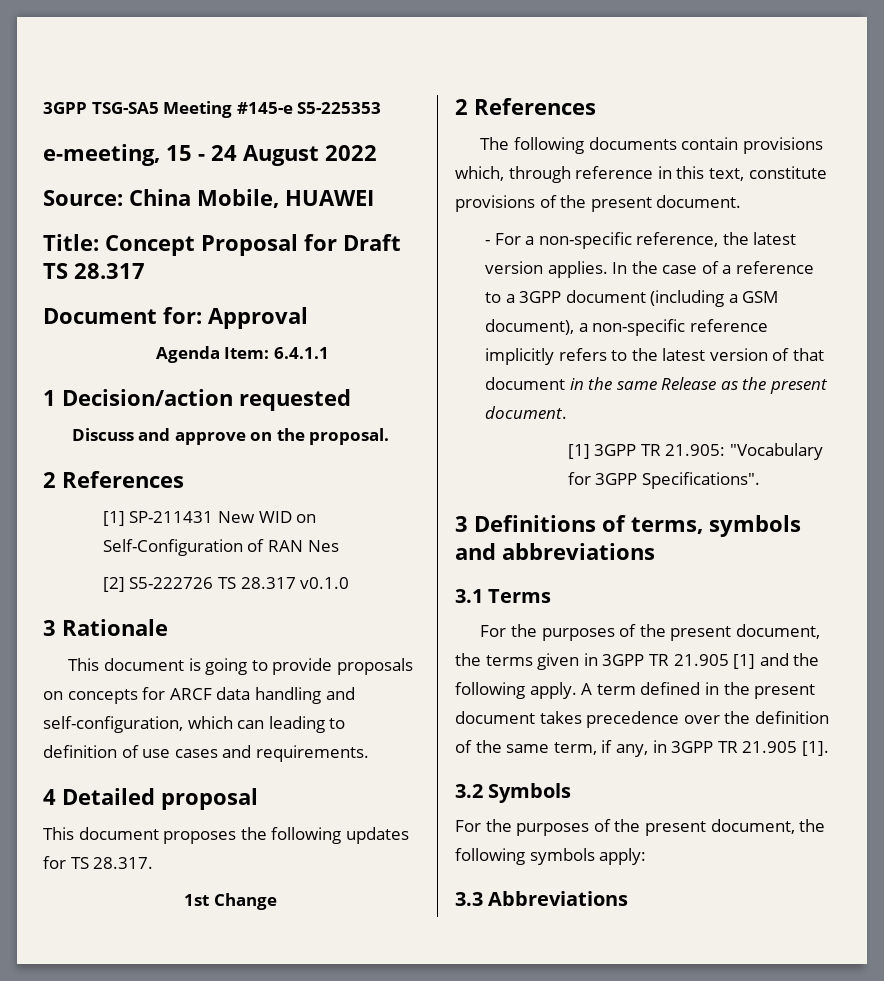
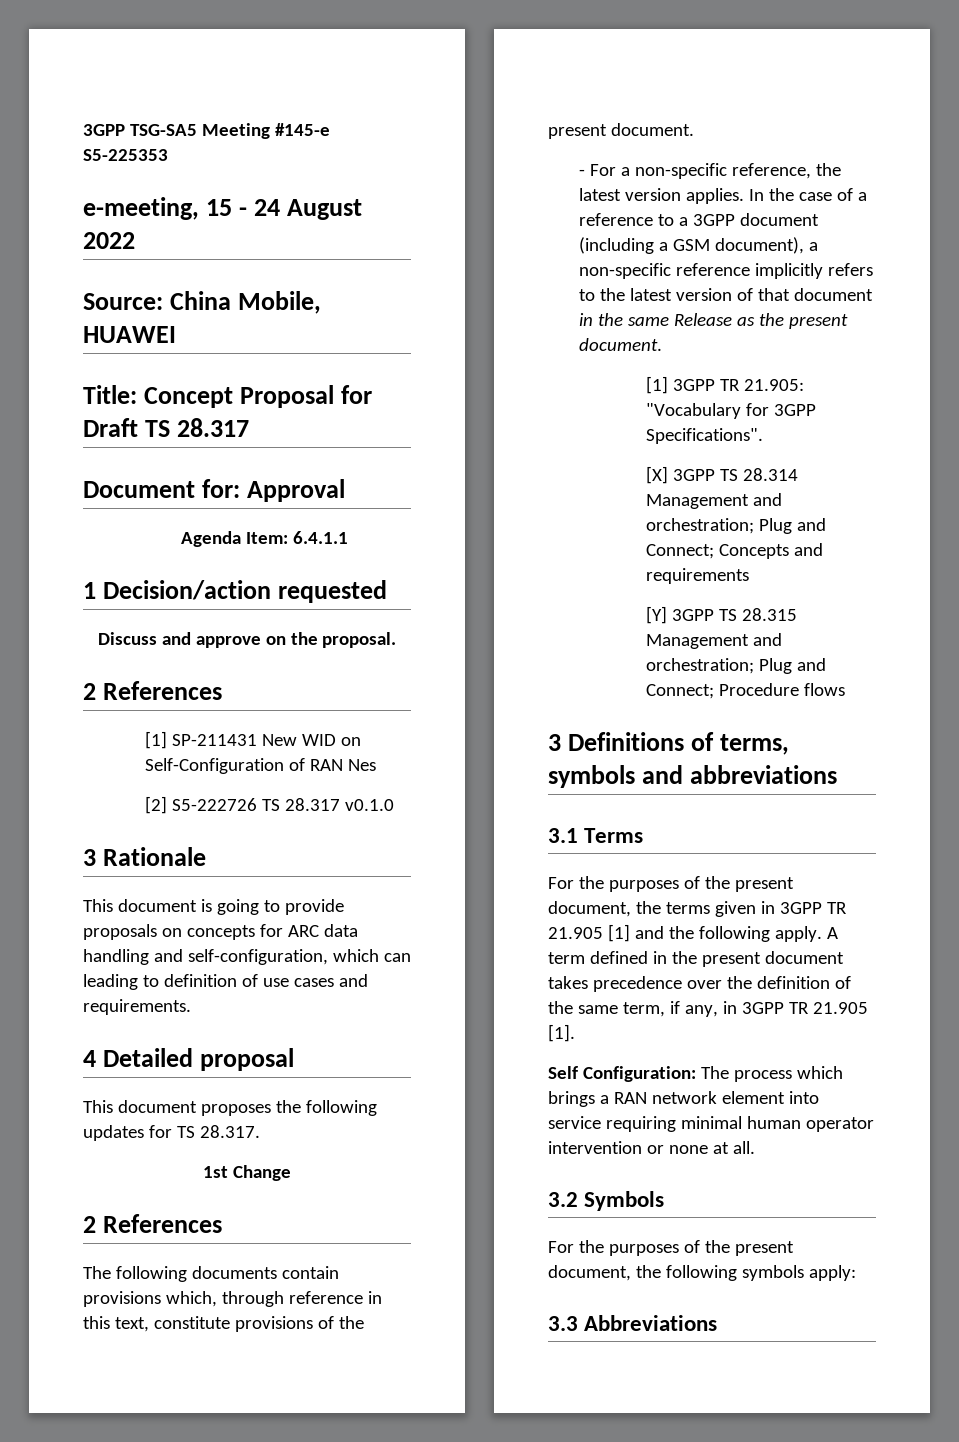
- This document is going to provide proposals on concepts for ARCF data handling and self-configuration, which can leading to definition of use cases and requirements.
+ This document is going to provide proposals on concepts for ARC data handling and self-configuration, which can leading to definition of use cases and requirements.
+ [X] 3GPP TS 28.314 Management and orchestration; Plug and Connect; Concepts and requirements
+ [Y] 3GPP TS 28.315 Management and orchestration; Plug and Connect; Procedure flows
+ Self Configuration: The process which brings a RAN network element into service requiring minimal human operator intervention or none at all.

